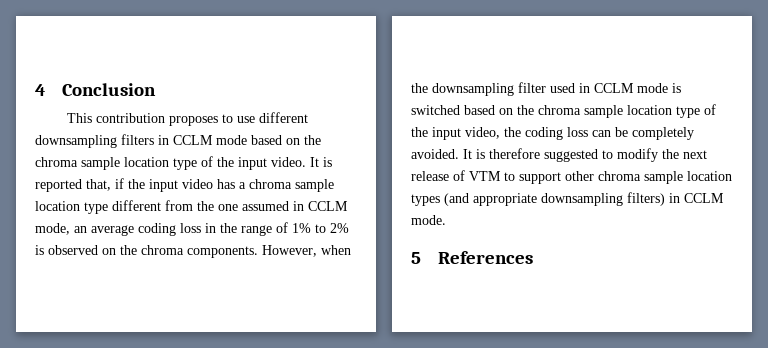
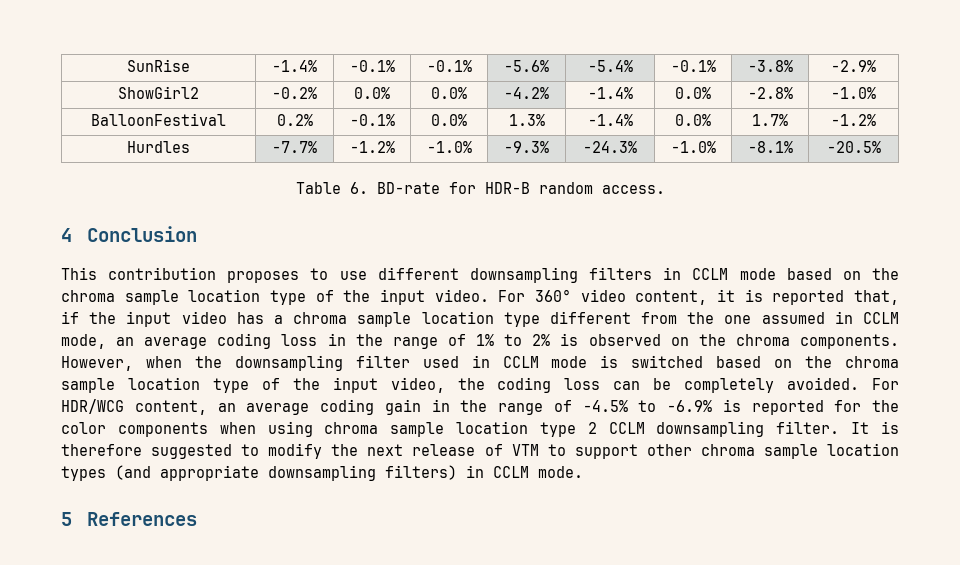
+ SunRise | -1.4% | -0.1% | -0.1% | -5.6% | -5.4% | -0.1% | -3.8% | -2.9%
+ ShowGirl2 | -0.2% | 0.0% | 0.0% | -4.2% | -1.4% | 0.0% | -2.8% | -1.0%
+ BalloonFestival | 0.2% | -0.1% | 0.0% | 1.3% | -1.4% | 0.0% | 1.7% | -1.2%
+ Hurdles | -7.7% | -1.2% | -1.0% | -9.3% | -24.3% | -1.0% | -8.1% | -20.5%
+ Table 6. BD-rate for HDR-B random access.
- It is reported that, if the input video has a chroma sample location type different from the one assumed in CCLM mode, an average coding loss in the range of 1% to 2% is observed on the chroma components.
+ For 360° video content, it is reported that, if the input video has a chroma sample location type different from the one assumed in CCLM mode, an average coding loss in the range of 1% to 2% is observed on the chroma components.
+ For HDR/WCG content, an average coding gain in the range of -4.5% to -6.9% is reported for the color components when using chroma sample location type 2 CCLM downsampling filter.

